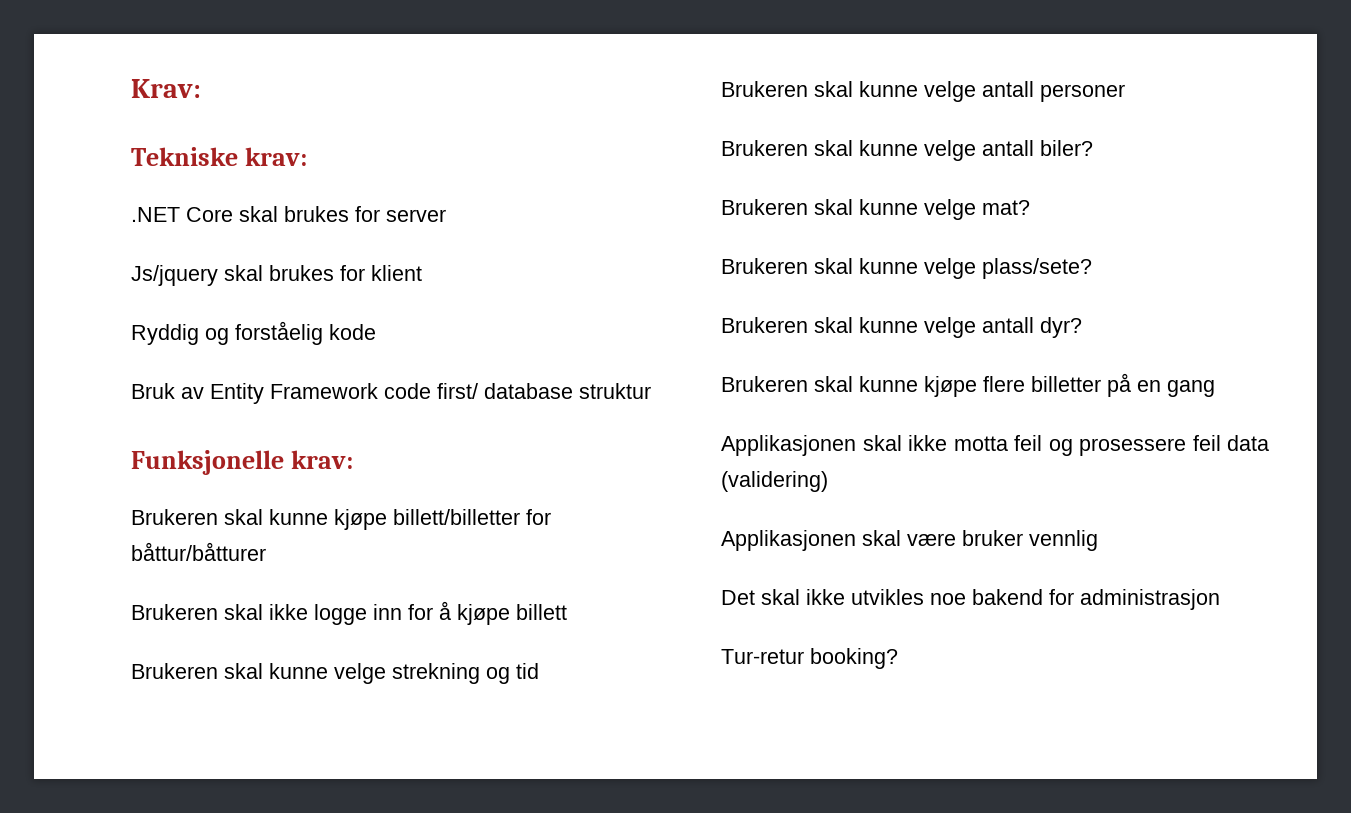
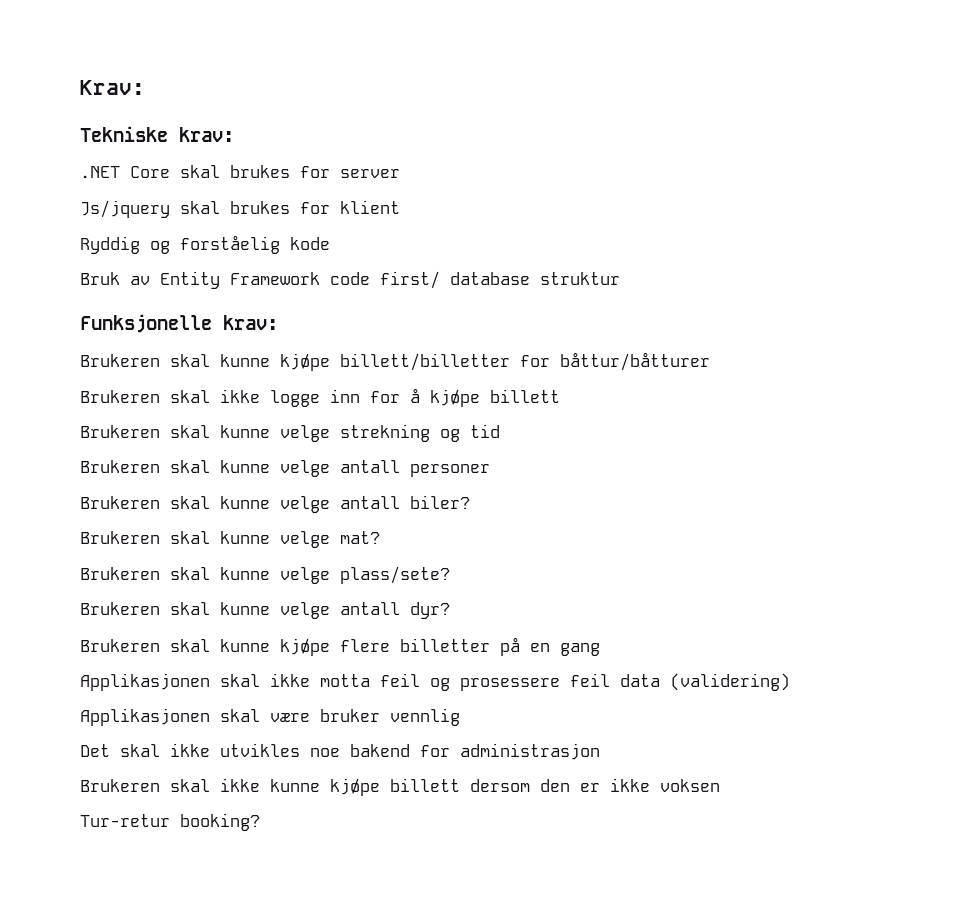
+ Brukeren skal ikke kunne kjøpe billett dersom den er ikke voksen

